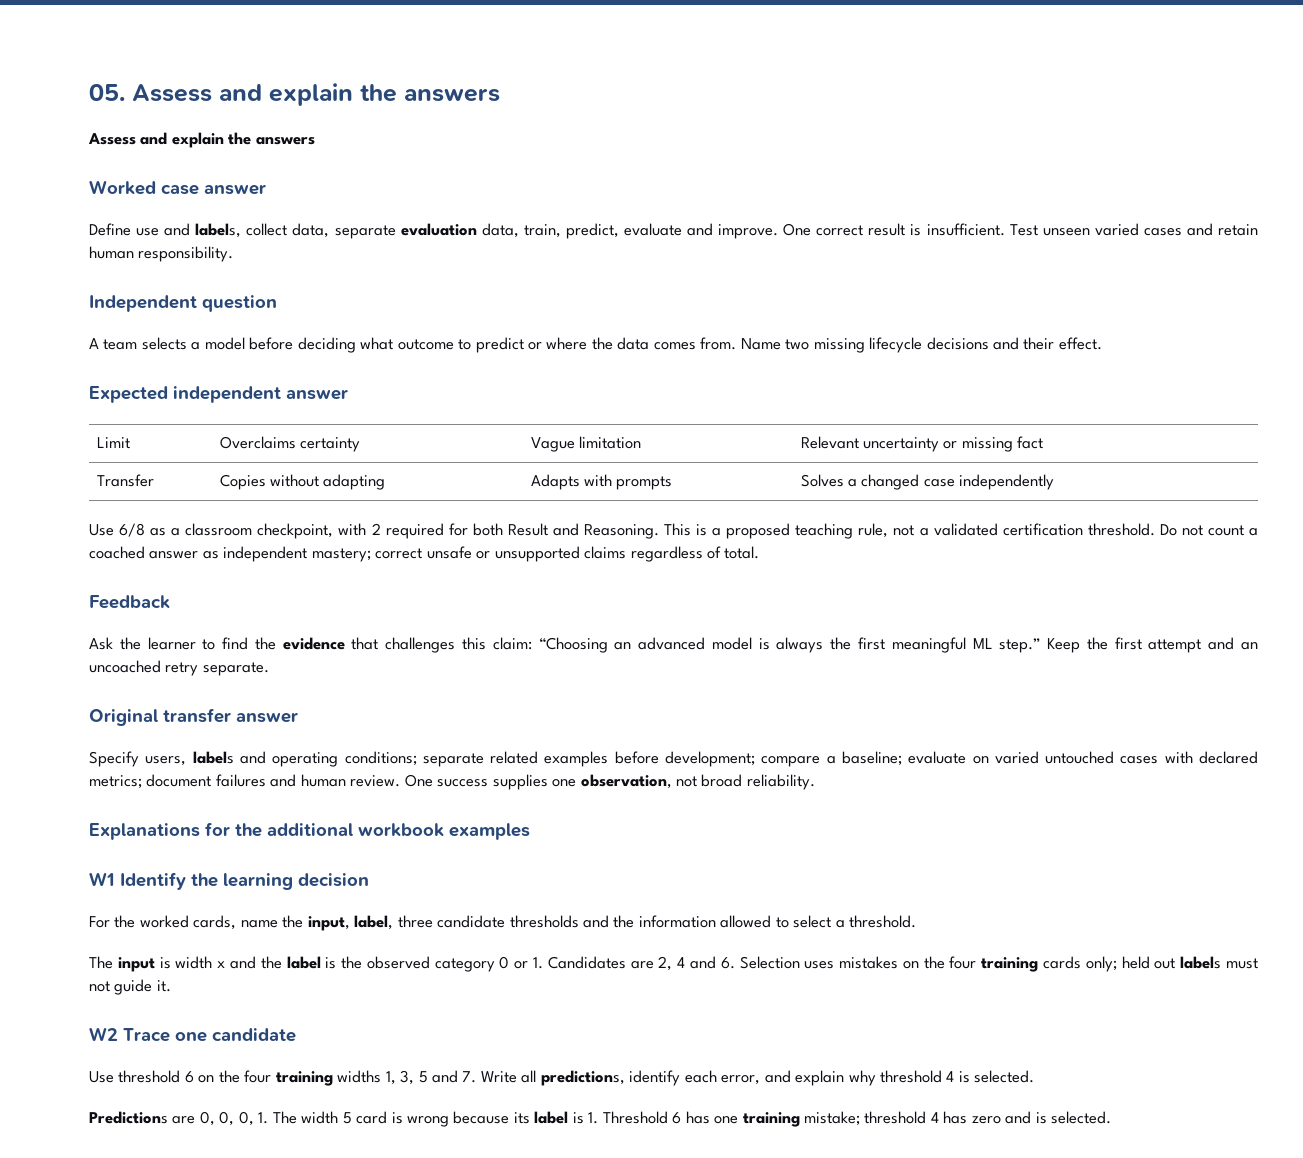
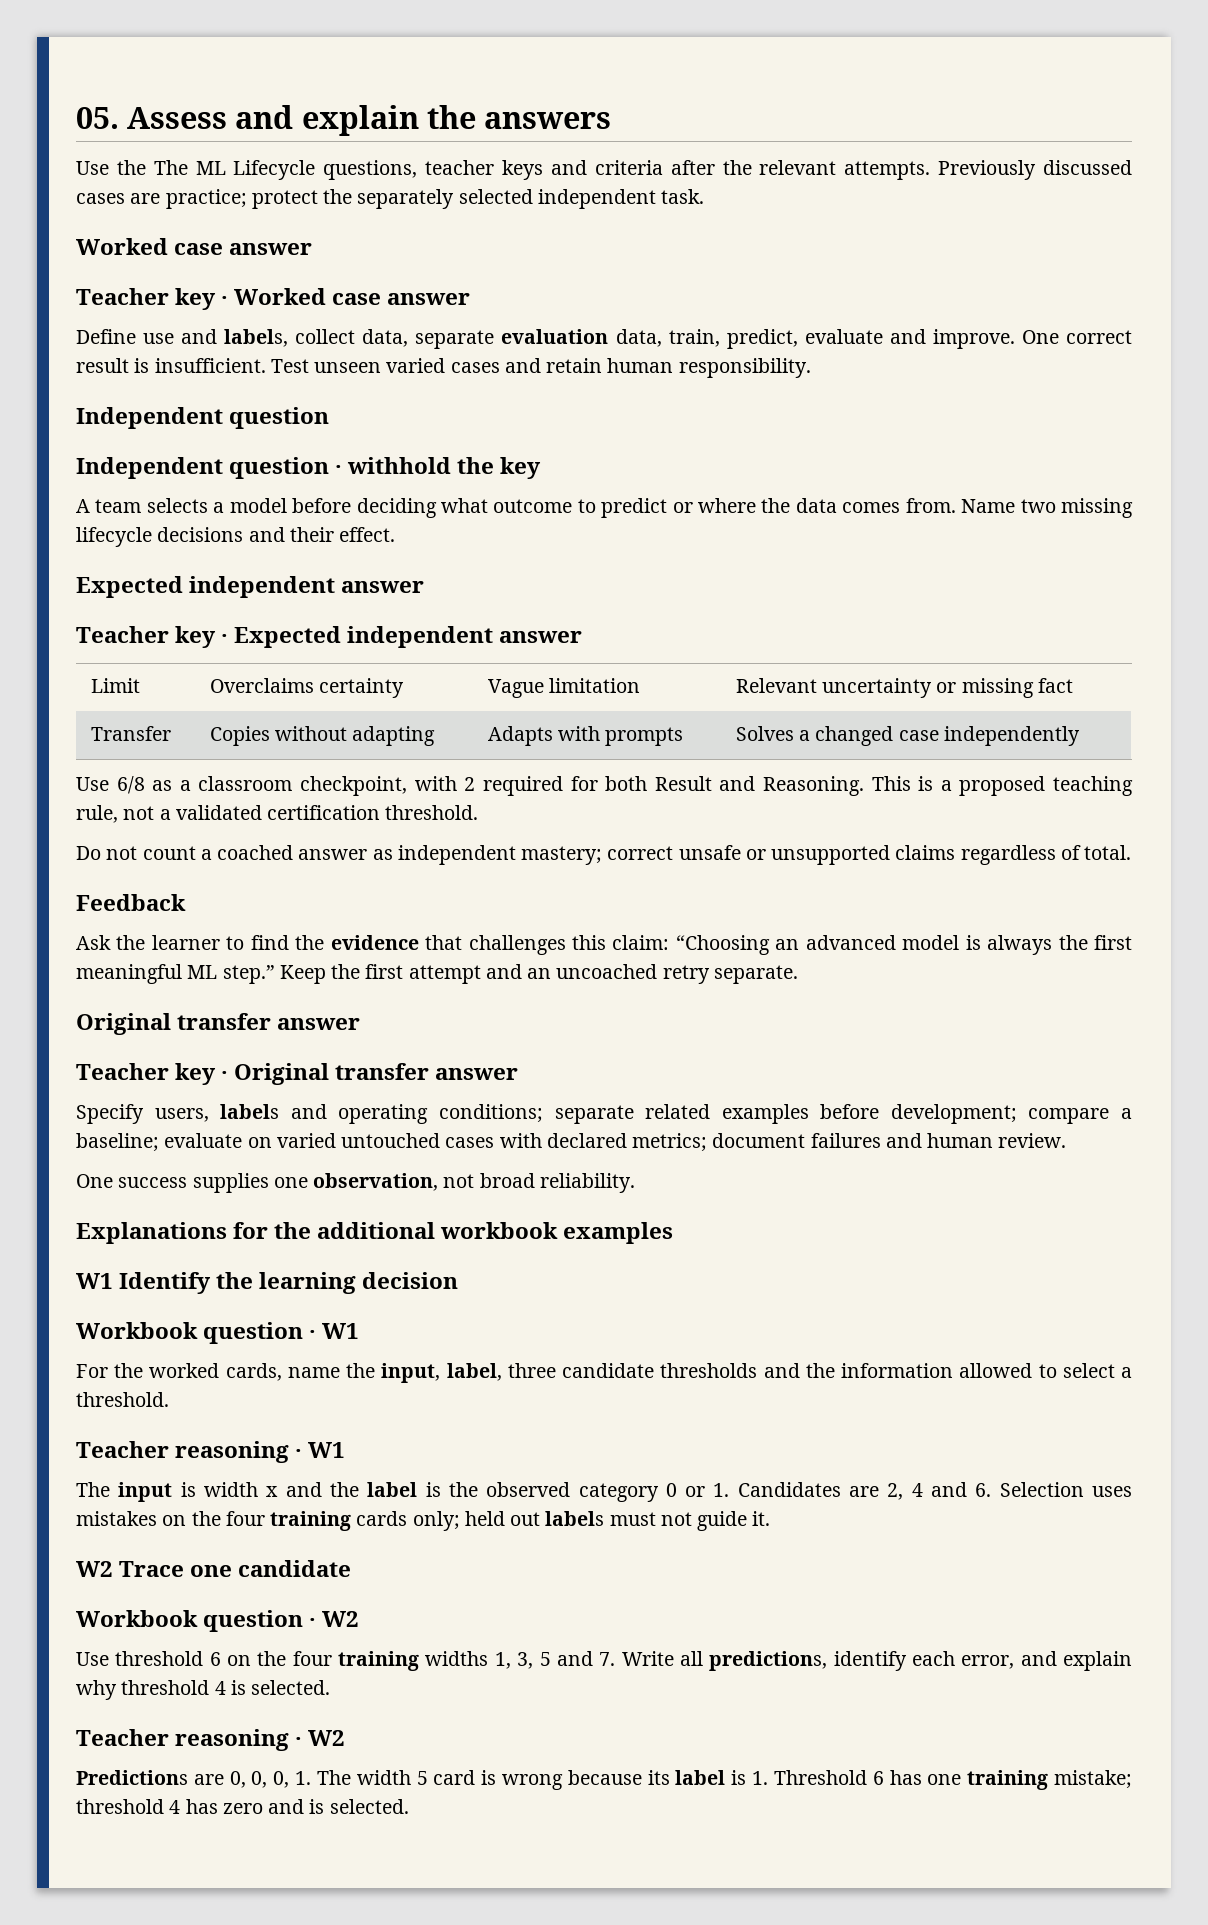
  05. Assess and explain the answers
- Assess and explain the answers
+ Use the The ML Lifecycle questions, teacher keys and criteria after the relevant attempts. Previously discussed cases are practice; protect the separately selected independent task.
  Worked case answer
+ Teacher key · Worked case answer
+ Independent question · withhold the key
+ Teacher key · Expected independent answer
- This is a proposed teaching rule, not a validated certification threshold. Do not count a coached answer as independent mastery; correct unsafe or unsupported claims regardless of total.
+ This is a proposed teaching rule, not a validated certification threshold.
+ Do not count a coached answer as independent mastery; correct unsafe or unsupported claims regardless of total.
+ Teacher key · Original transfer answer
- Specify users, labels and operating conditions; separate related examples before development; compare a baseline; evaluate on varied untouched cases with declared metrics; document failures and human review. One success supplies one observation, not broad reliability.
+ Specify users, labels and operating conditions; separate related examples before development; compare a baseline; evaluate on varied untouched cases with declared metrics; document failures and human review.
+ One success supplies one observation, not broad reliability.
+ Workbook question · W1
+ Teacher reasoning · W1
+ Workbook question · W2
+ Teacher reasoning · W2

